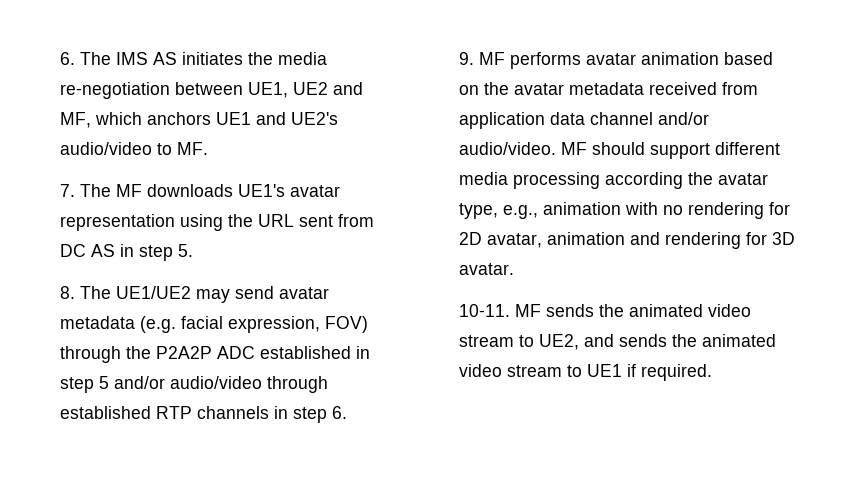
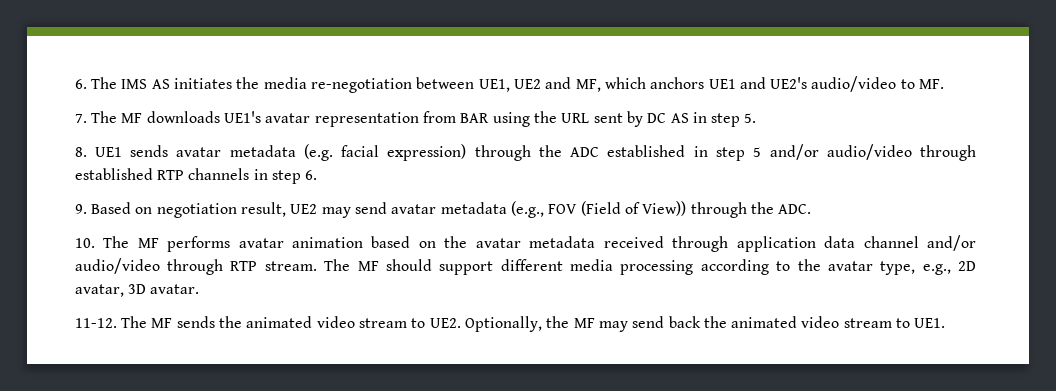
- 7. The MF downloads UE1's avatar representation using the URL sent from DC AS in step 5.
+ 7. The MF downloads UE1's avatar representation from BAR using the URL sent by DC AS in step 5.
- 8. The UE1/UE2 may send avatar metadata (e.g. facial expression, FOV) through the P2A2P ADC established in step 5 and/or audio/video through established RTP channels in step 6.
+ 8. UE1 sends avatar metadata (e.g. facial expression) through the ADC established in step 5 and/or audio/video through established RTP channels in step 6.
- 9. MF performs avatar animation based on the avatar metadata received from application data channel and/or audio/video. MF should support different media processing according the avatar type, e.g., animation with no rendering for 2D avatar, animation and rendering for 3D avatar.
+ 9. Based on negotiation result, UE2 may send avatar metadata (e.g., FOV (Field of View)) through the ADC.
+ 10. The MF performs avatar animation based on the avatar metadata received through application data channel and/or audio/video through RTP stream. The MF should support different media processing according to the avatar type, e.g., 2D avatar, 3D avatar.
- 10-11. MF sends the animated video stream to UE2, and sends the animated video stream to UE1 if required.
+ 11-12. The MF sends the animated video stream to UE2. Optionally, the MF may send back the animated video stream to UE1.

